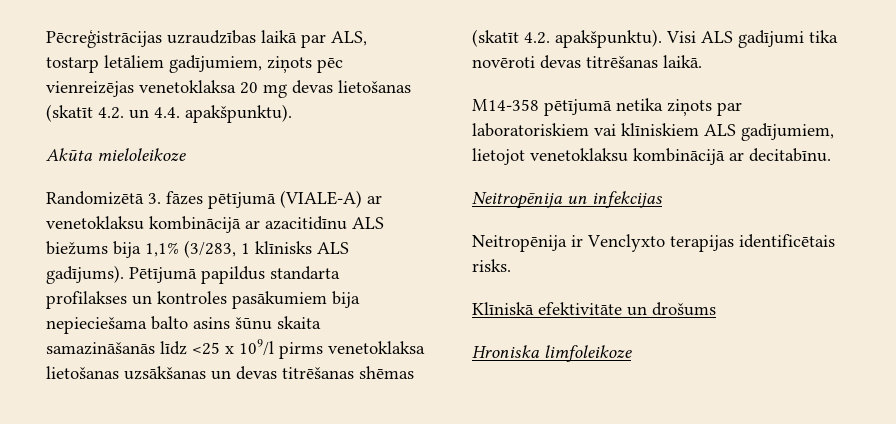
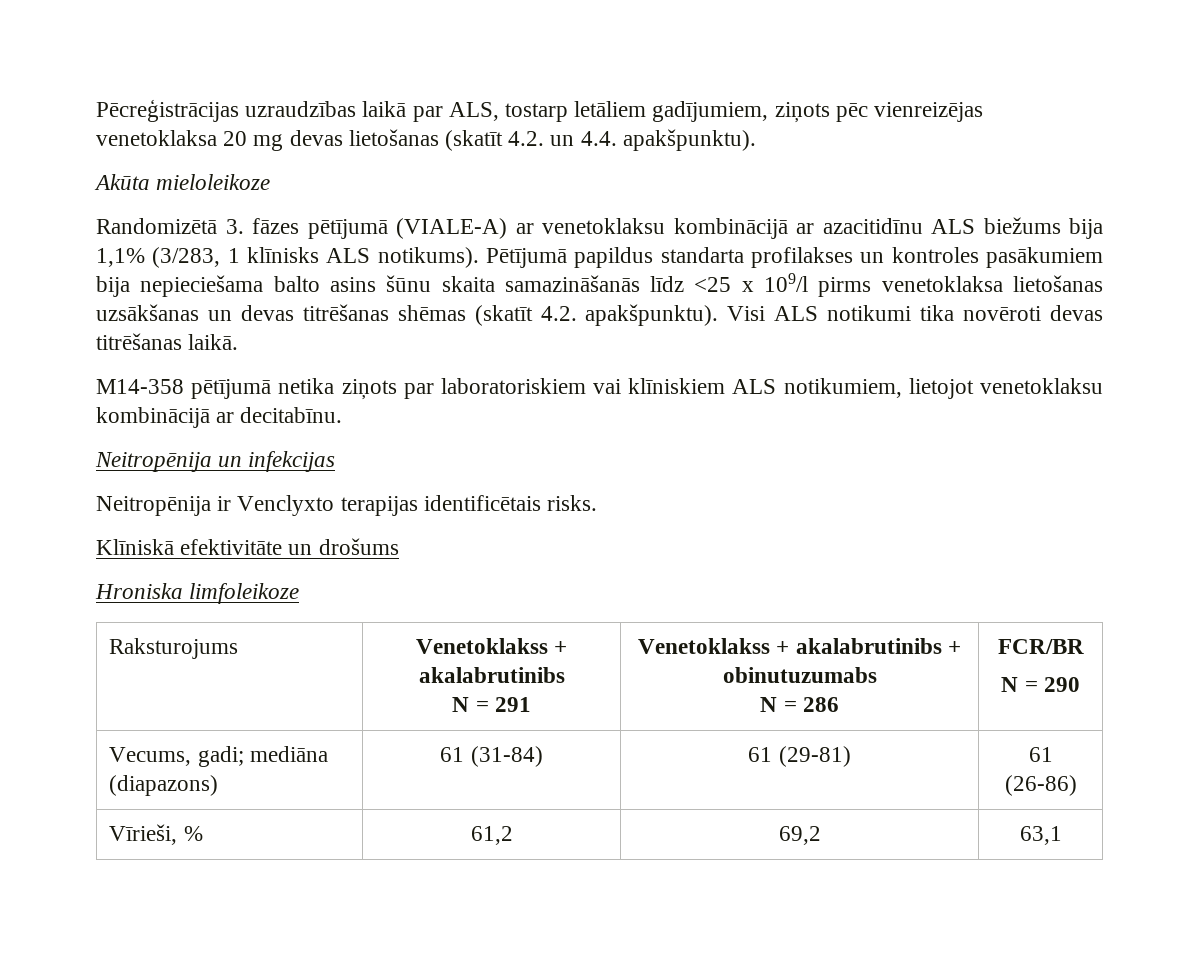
- Randomizētā 3. fāzes pētījumā (VIALE-A) ar venetoklaksu kombinācijā ar azacitidīnu ALS biežums bija 1,1% (3/283, 1 klīnisks ALS gadījums).
+ Randomizētā 3. fāzes pētījumā (VIALE-A) ar venetoklaksu kombinācijā ar azacitidīnu ALS biežums bija 1,1% (3/283, 1 klīnisks ALS notikums).
- Visi ALS gadījumi tika novēroti devas titrēšanas laikā.
+ Visi ALS notikumi tika novēroti devas titrēšanas laikā.
- M14-358 pētījumā netika ziņots par laboratoriskiem vai klīniskiem ALS gadījumiem, lietojot venetoklaksu kombinācijā ar decitabīnu.
+ M14-358 pētījumā netika ziņots par laboratoriskiem vai klīniskiem ALS notikumiem, lietojot venetoklaksu kombinācijā ar decitabīnu.
+ Raksturojums | Venetoklakss + akalabrutinibs
+ N = 291 | Venetoklakss + akalabrutinibs + obinutuzumabs
+ N = 286 | FCR/BR
+ N = 290
+ Vecums, gadi; mediāna (diapazons) | 61 (31-84) | 61 (29-81) | 61 (26-86)
+ Vīrieši, % | 61,2 | 69,2 | 63,1

